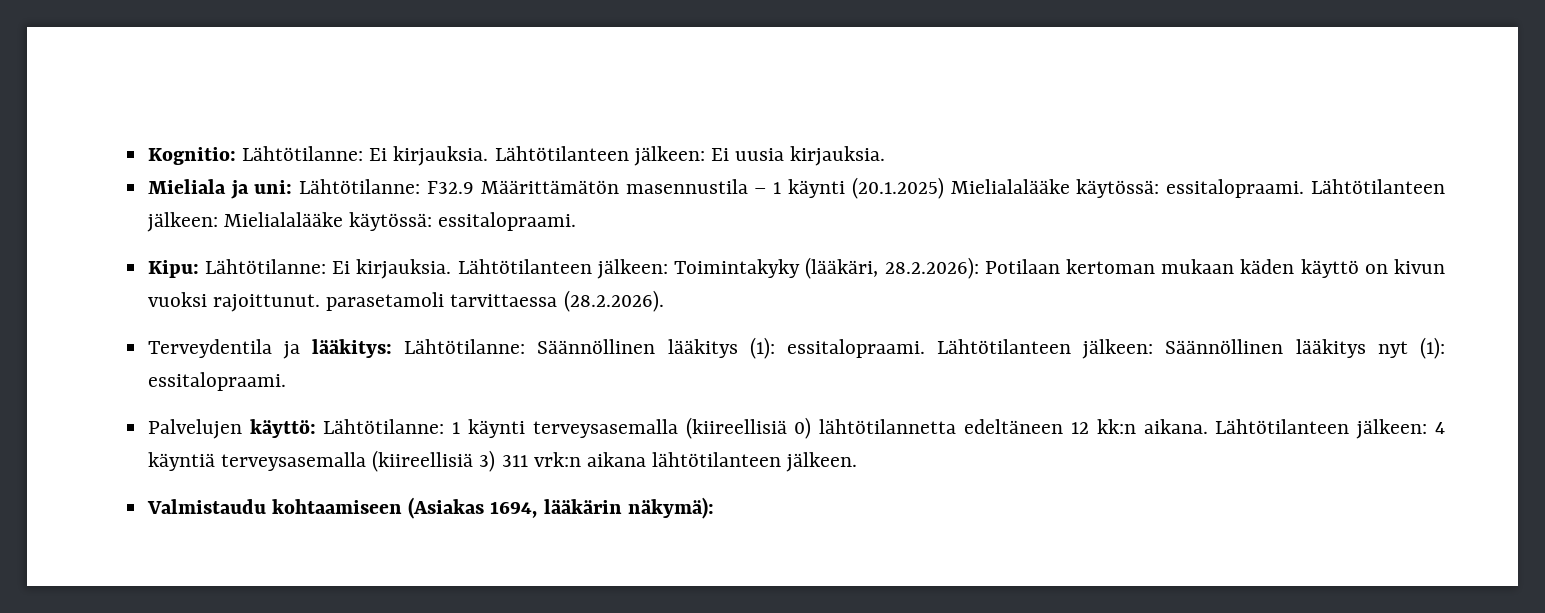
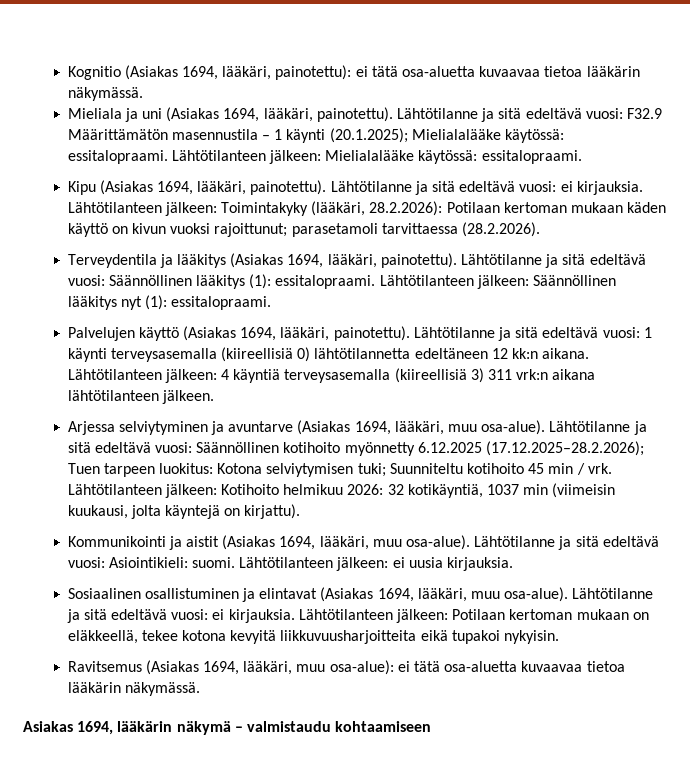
- Kognitio: Lähtötilanne: Ei kirjauksia. Lähtötilanteen jälkeen: Ei uusia kirjauksia.
- Mieliala ja uni: Lähtötilanne: F32.9 Määrittämätön masennustila – 1 käynti (20.1.2025) Mielialalääke käytössä: essitalopraami.
+ Kognitio (Asiakas 1694, lääkäri, painotettu): ei tätä osa-aluetta kuvaavaa tietoa lääkärin näkymässä.
+ Mieliala ja uni (Asiakas 1694, lääkäri, painotettu). Lähtötilanne ja sitä edeltävä vuosi: F32.9 Määrittämätön masennustila – 1 käynti (20.1.2025); Mielialalääke käytössä: essitalopraami.
- Kipu: Lähtötilanne: Ei kirjauksia.
+ Kipu (Asiakas 1694, lääkäri, painotettu). Lähtötilanne ja sitä edeltävä vuosi: ei kirjauksia.
- Lähtötilanteen jälkeen: Toimintakyky (lääkäri, 28.2.2026): Potilaan kertoman mukaan käden käyttö on kivun vuoksi rajoittunut. parasetamoli tarvittaessa (28.2.2026).
+ Lähtötilanteen jälkeen: Toimintakyky (lääkäri, 28.2.2026): Potilaan kertoman mukaan käden käyttö on kivun vuoksi rajoittunut; parasetamoli tarvittaessa (28.2.2026).
- Terveydentila ja lääkitys: Lähtötilanne: Säännöllinen lääkitys (1): essitalopraami.
+ Terveydentila ja lääkitys (Asiakas 1694, lääkäri, painotettu). Lähtötilanne ja sitä edeltävä vuosi: Säännöllinen lääkitys (1): essitalopraami.
- Palvelujen käyttö: Lähtötilanne: 1 käynti terveysasemalla (kiireellisiä 0) lähtötilannetta edeltäneen 12 kk:n aikana.
+ Palvelujen käyttö (Asiakas 1694, lääkäri, painotettu). Lähtötilanne ja sitä edeltävä vuosi: 1 käynti terveysasemalla (kiireellisiä 0) lähtötilannetta edeltäneen 12 kk:n aikana.
- Valmistaudu kohtaamiseen (Asiakas 1694, lääkärin näkymä):
+ Arjessa selviytyminen ja avuntarve (Asiakas 1694, lääkäri, muu osa-alue). Lähtötilanne ja sitä edeltävä vuosi: Säännöllinen kotihoito myönnetty 6.12.2025 (17.12.2025–28.2.2026); Tuen tarpeen luokitus: Kotona selviytymisen tuki; Suunniteltu kotihoito 45 min / vrk. Lähtötilanteen jälkeen: Kotihoito helmikuu 2026: 32 kotikäyntiä, 1037 min (viimeisin kuukausi, jolta käyntejä on kirjattu).
+ Kommunikointi ja aistit (Asiakas 1694, lääkäri, muu osa-alue). Lähtötilanne ja sitä edeltävä vuosi: Asiointikieli: suomi. Lähtötilanteen jälkeen: ei uusia kirjauksia.
+ Sosiaalinen osallistuminen ja elintavat (Asiakas 1694, lääkäri, muu osa-alue). Lähtötilanne ja sitä edeltävä vuosi: ei kirjauksia. Lähtötilanteen jälkeen: Potilaan kertoman mukaan on eläkkeellä, tekee kotona kevyitä liikkuvuusharjoitteita eikä tupakoi nykyisin.
+ Ravitsemus (Asiakas 1694, lääkäri, muu osa-alue): ei tätä osa-aluetta kuvaavaa tietoa lääkärin näkymässä.
+ Asiakas 1694, lääkärin näkymä – valmistaudu kohtaamiseen

